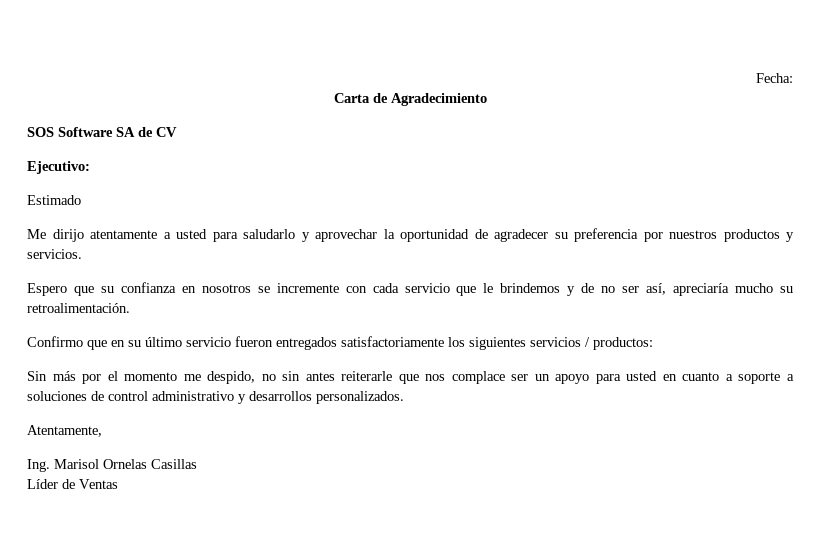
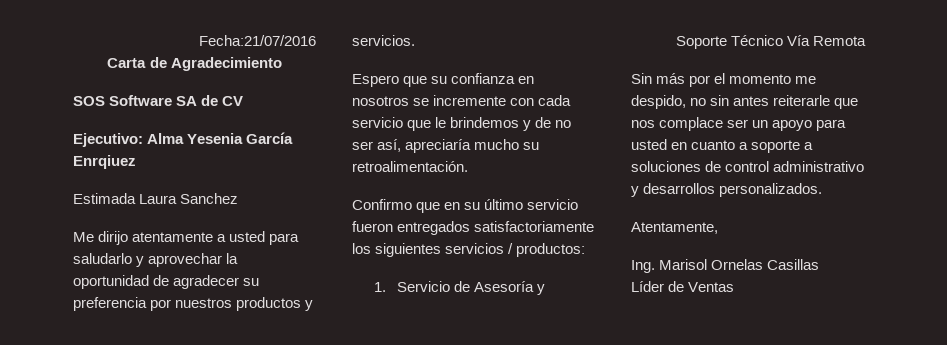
- Fecha:
+ Fecha:21/07/2016
- Ejecutivo:
- Estimado
+ Ejecutivo: Alma Yesenia García Enrqiuez
+ Estimada Laura Sanchez
+ 1. Servicio de Asesoría y Soporte Técnico Vía Remota

